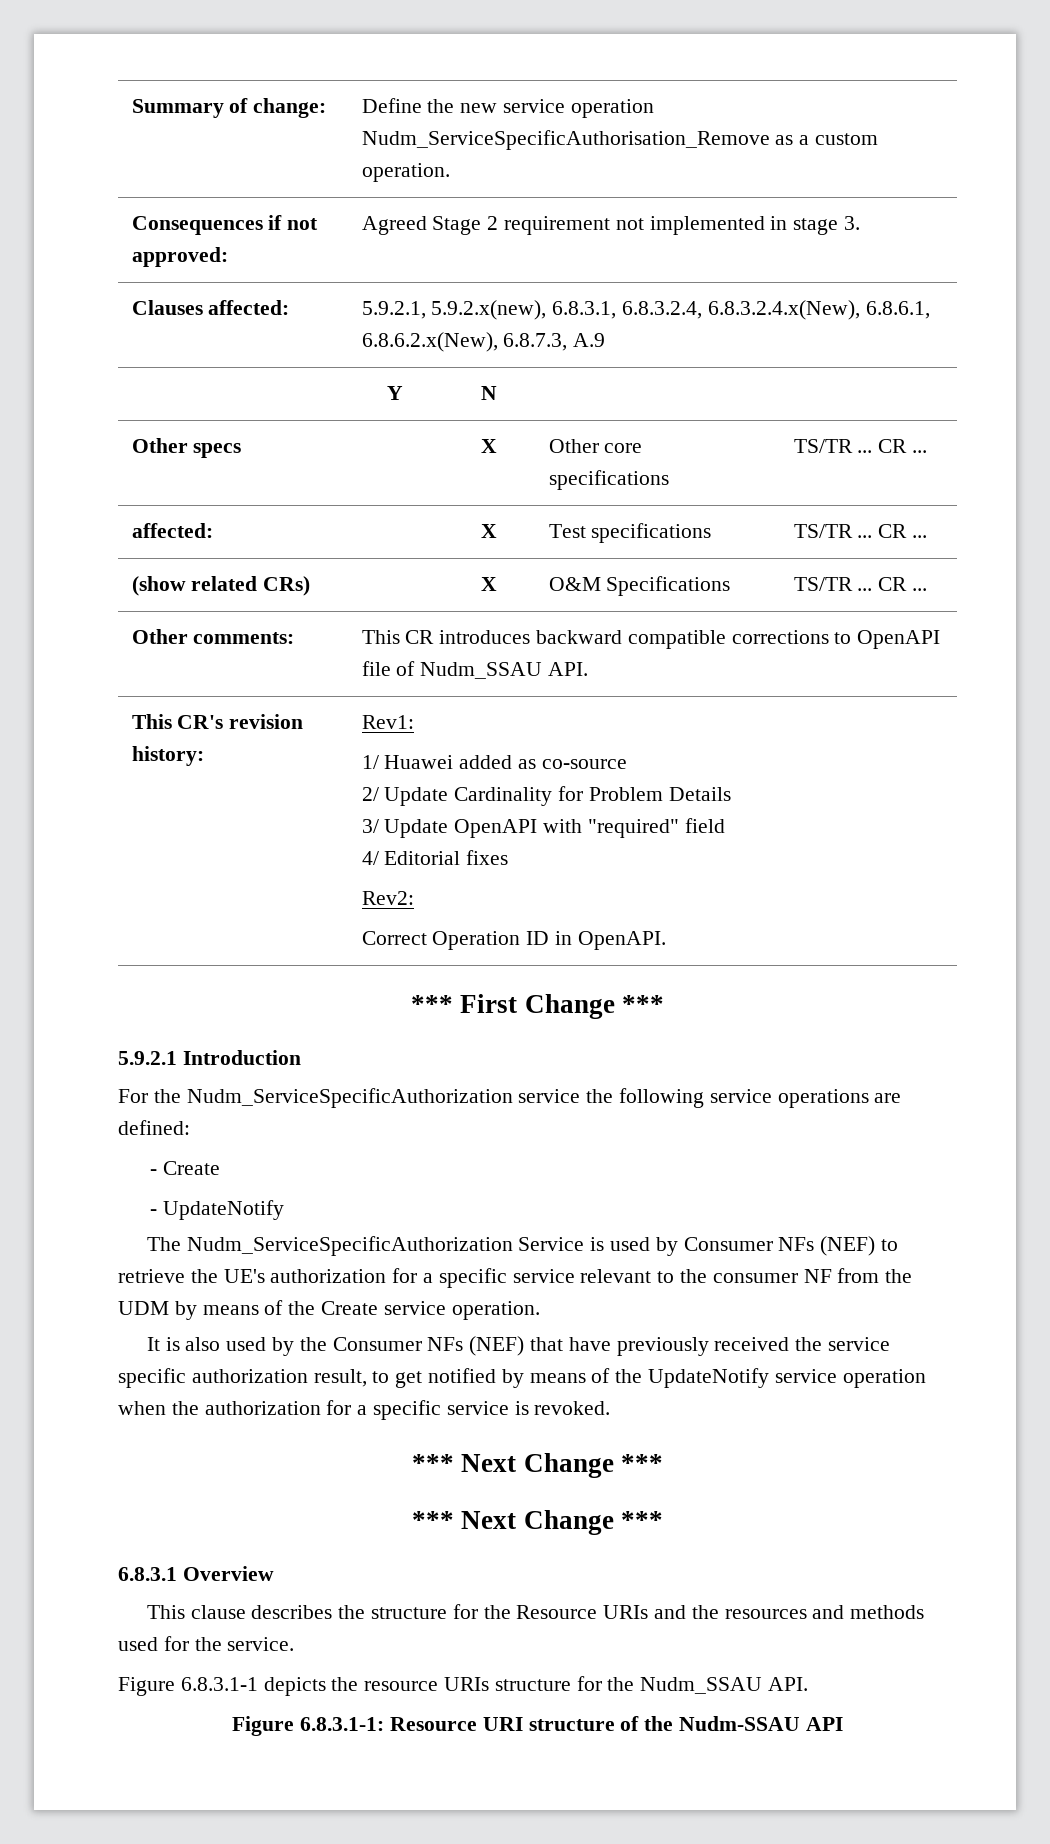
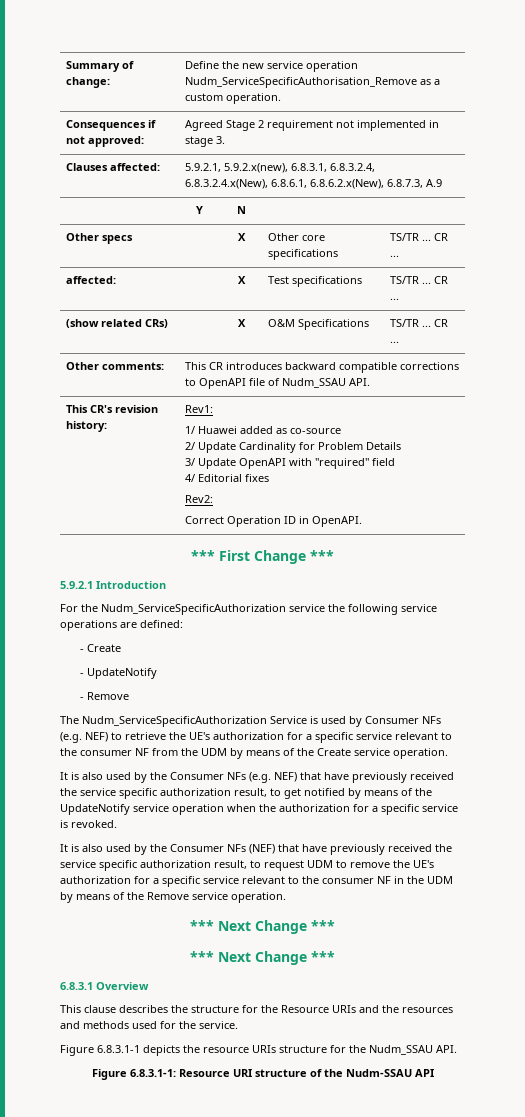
+ - Remove
- The Nudm_ServiceSpecificAuthorization Service is used by Consumer NFs (NEF) to retrieve the UE's authorization for a specific service relevant to the consumer NF from the UDM by means of the Create service operation.
+ The Nudm_ServiceSpecificAuthorization Service is used by Consumer NFs (e.g. NEF) to retrieve the UE's authorization for a specific service relevant to the consumer NF from the UDM by means of the Create service operation.
- It is also used by the Consumer NFs (NEF) that have previously received the service specific authorization result, to get notified by means of the UpdateNotify service operation when the authorization for a specific service is revoked.
+ It is also used by the Consumer NFs (e.g. NEF) that have previously received the service specific authorization result, to get notified by means of the UpdateNotify service operation when the authorization for a specific service is revoked.
+ It is also used by the Consumer NFs (NEF) that have previously received the service specific authorization result, to request UDM to remove the UE's authorization for a specific service relevant to the consumer NF in the UDM by means of the Remove service operation.

